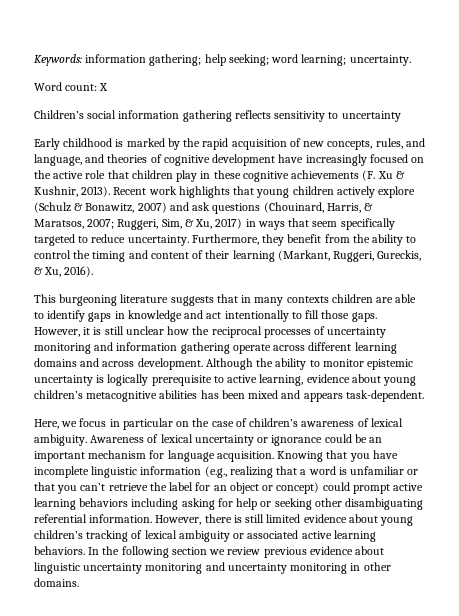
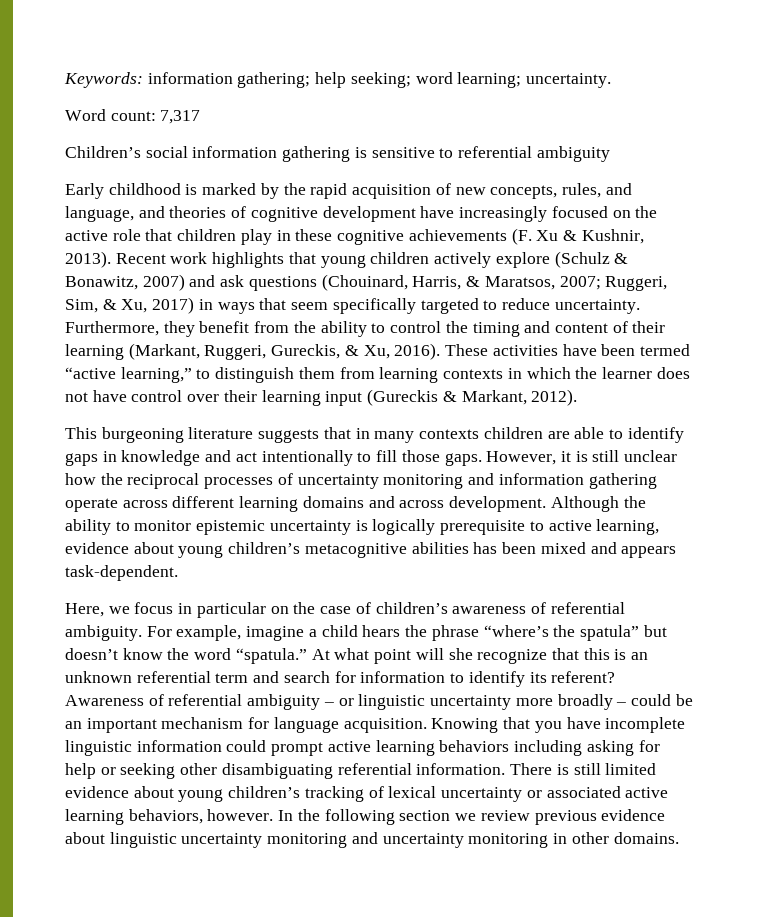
- Word count: X
+ Word count: 7,317
- Children’s social information gathering reflects sensitivity to uncertainty
+ Children’s social information gathering is sensitive to referential ambiguity
+ These activities have been termed “active learning,” to distinguish them from learning contexts in which the learner does not have control over their learning input (Gureckis & Markant, 2012).
- Here, we focus in particular on the case of children’s awareness of lexical ambiguity. Awareness of lexical uncertainty or ignorance could be an important mechanism for language acquisition.
+ Here, we focus in particular on the case of children’s awareness of referential ambiguity. For example, imagine a child hears the phrase “where’s the spatula” but doesn’t know the word “spatula.” At what point will she recognize that this is an unknown referential term and search for information to identify its referent? Awareness of referential ambiguity – or linguistic uncertainty more broadly – could be an important mechanism for language acquisition.
- Knowing that you have incomplete linguistic information (e.g., realizing that a word is unfamiliar or that you can’t retrieve the label for an object or concept) could prompt active learning behaviors including asking for help or seeking other disambiguating referential information.
+ Knowing that you have incomplete linguistic information could prompt active learning behaviors including asking for help or seeking other disambiguating referential information.
- However, there is still limited evidence about young children’s tracking of lexical ambiguity or associated active learning behaviors.
+ There is still limited evidence about young children’s tracking of lexical uncertainty or associated active learning behaviors, however.

